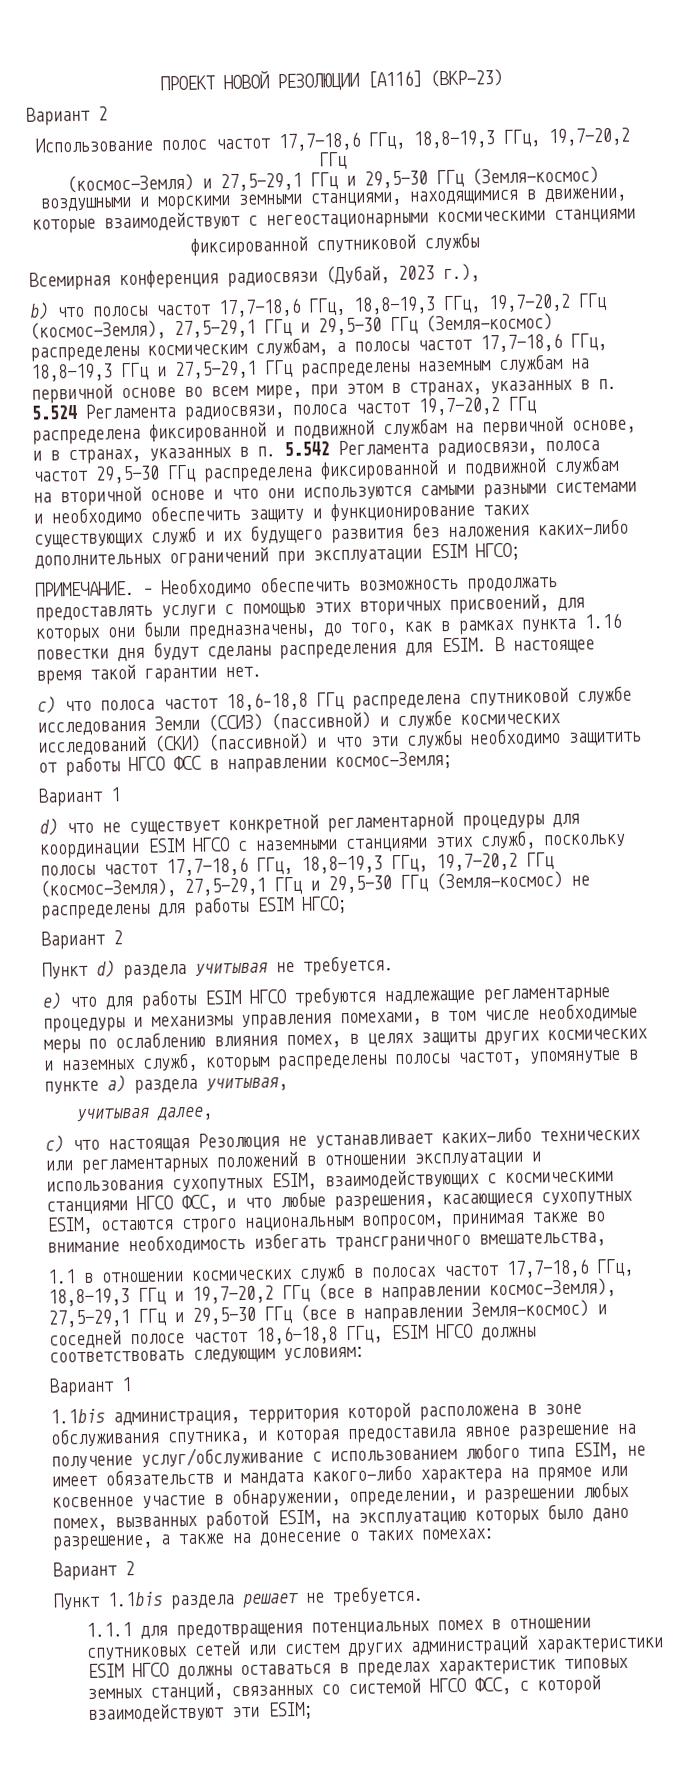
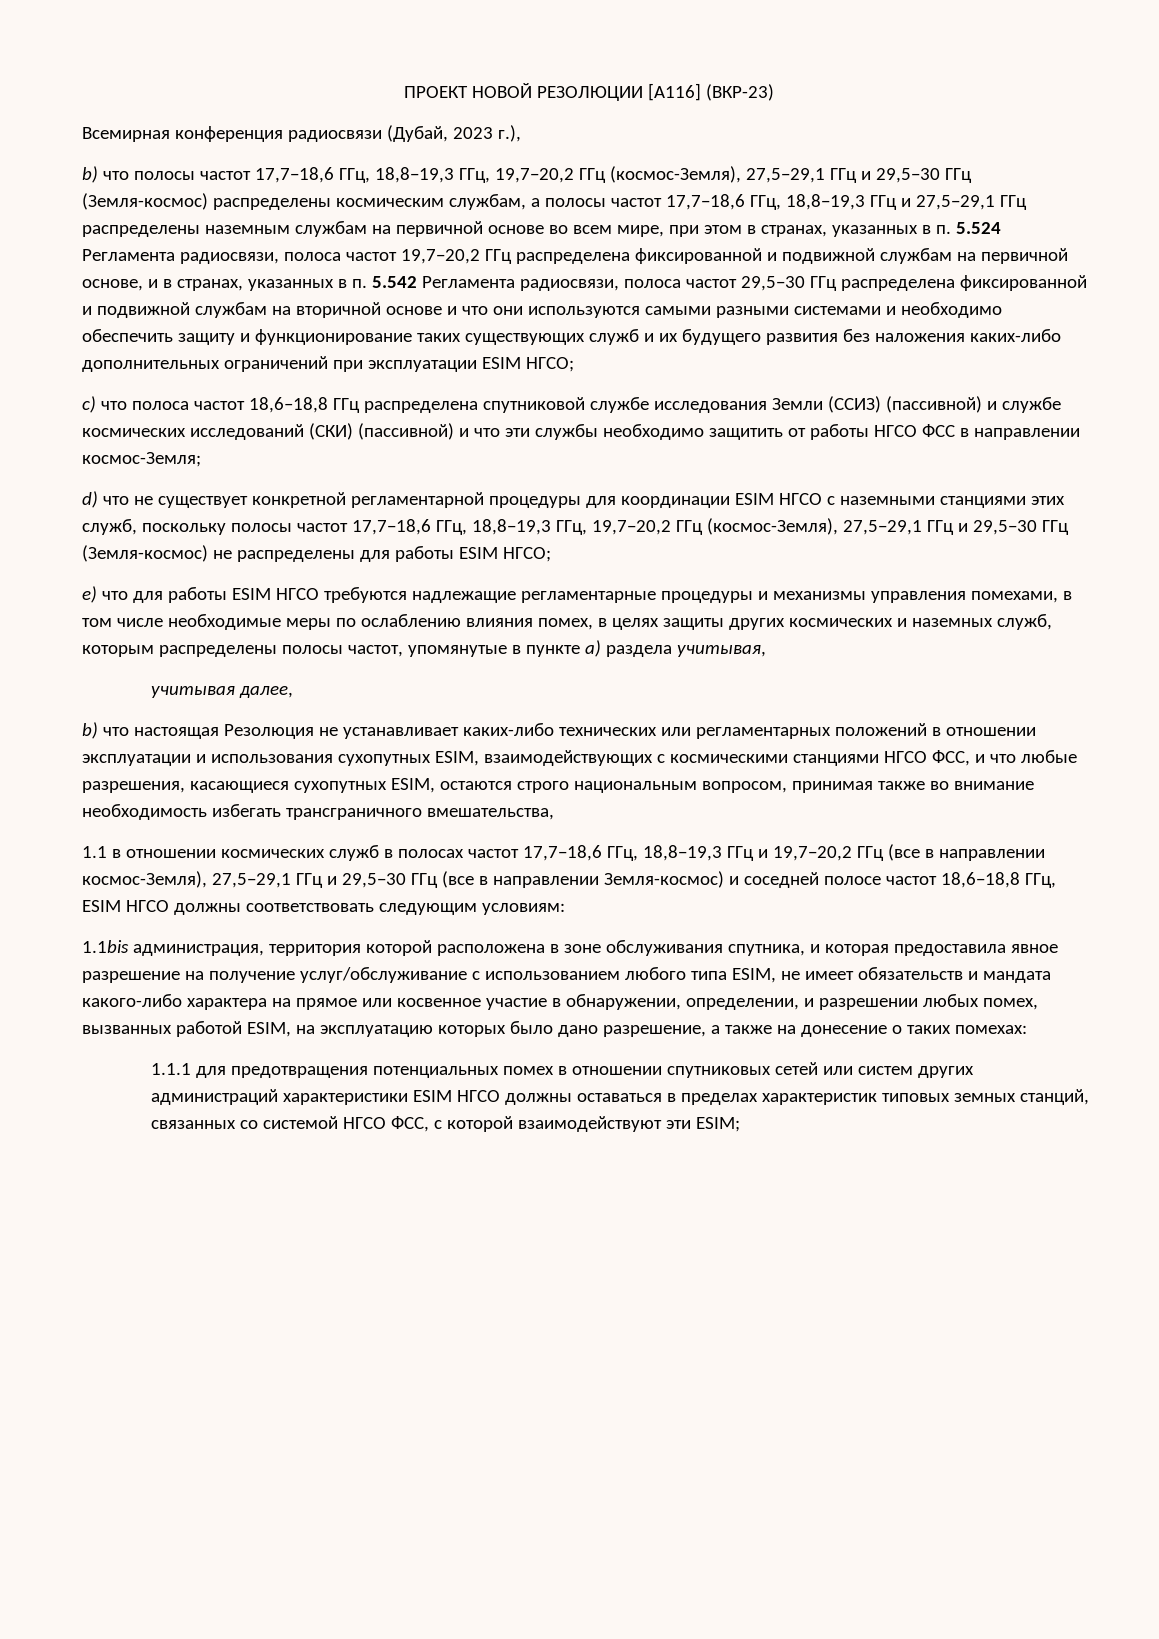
  ПРОЕКТ НОВОЙ РЕЗОЛЮЦИИ [A116] (ВКР-23)
- Вариант 2
- Использование полос частот 17,7−18,6 ГГц, 18,8−19,3 ГГц, 19,7−20,2 ГГц
- (космос-Земля) и 27,5−29,1 ГГц и 29,5−30 ГГц (Земля-космос) воздушными и морскими земными станциями, находящимися в движении, которые взаимодействуют с негеостационарными космическими станциями
- фиксированной спутниковой службы
- ПРИМЕЧАНИЕ. – Необходимо обеспечить возможность продолжать предоставлять услуги с помощью этих вторичных присвоений, для которых они были предназначены, до того, как в рамках пункта 1.16 повестки дня будут сделаны распределения для ESIM. В настоящее время такой гарантии нет.
  c) что полоса частот 18,6–18,8 ГГц распределена спутниковой службе исследования Земли (ССИЗ) (пассивной) и службе космических исследований (СКИ) (пассивной) и что эти службы необходимо защитить от работы НГСО ФСС в направлении космос-Земля;
- Вариант 1
  d) что не существует конкретной регламентарной процедуры для координации ESIM НГСО с наземными станциями этих служб, поскольку полосы частот 17,7−18,6 ГГц, 18,8−19,3 ГГц, 19,7−20,2 ГГц (космос-Земля), 27,5−29,1 ГГц и 29,5−30 ГГц (Земля-космос) не распределены для работы ESIM НГСО;
- Вариант 2
- Пункт d) раздела учитывая не требуется.
- c) что настоящая Резолюция не устанавливает каких-либо технических или регламентарных положений в отношении эксплуатации и использования сухопутных ESIM, взаимодействующих с космическими станциями НГСО ФСС, и что любые разрешения, касающиеся сухопутных ESIM, остаются строго национальным вопросом, принимая также во внимание необходимость избегать трансграничного вмешательства,
+ b) что настоящая Резолюция не устанавливает каких-либо технических или регламентарных положений в отношении эксплуатации и использования сухопутных ESIM, взаимодействующих с космическими станциями НГСО ФСС, и что любые разрешения, касающиеся сухопутных ESIM, остаются строго национальным вопросом, принимая также во внимание необходимость избегать трансграничного вмешательства,
  1.1 в отношении космических служб в полосах частот 17,7−18,6 ГГц, 18,8−19,3 ГГц и 19,7−20,2 ГГц (все в направлении космос-Земля), 27,5−29,1 ГГц и 29,5−30 ГГц (все в направлении Земля-космос) и соседней полосе частот 18,6−18,8 ГГц, ESIM НГСО должны соответствовать следующим условиям:
- Вариант 1
  1.1bis администрация, территория которой расположена в зоне обслуживания спутника, и которая предоставила явное разрешение на получение услуг/обслуживание с использованием любого типа ESIM, не имеет обязательств и мандата какого-либо характера на прямое или косвенное участие в обнаружении, определении, и разрешении любых помех, вызванных работой ESIM, на эксплуатацию которых было дано разрешение, а также на донесение о таких помехах:
- Вариант 2
- Пункт 1.1bis раздела решает не требуется.

